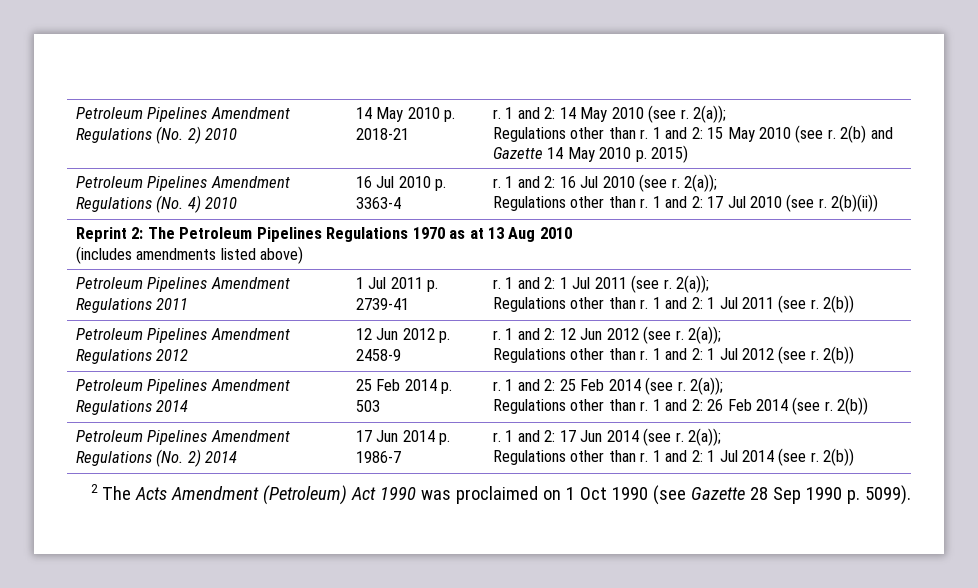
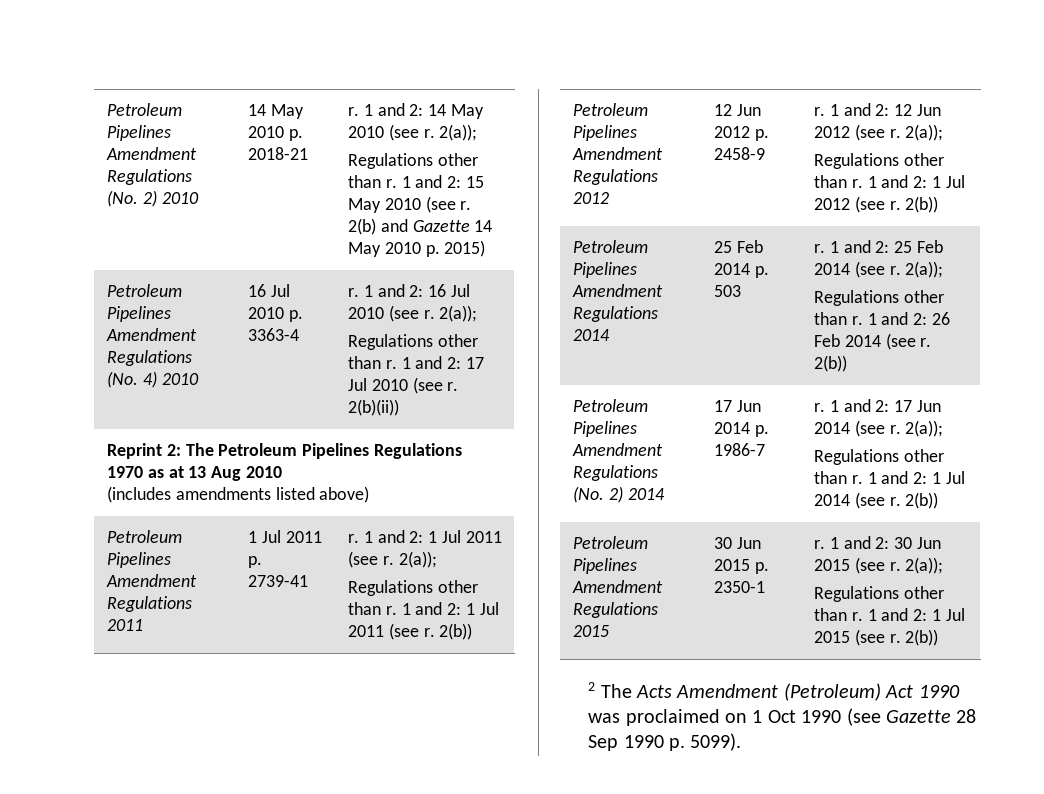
+ Petroleum Pipelines Amendment Regulations 2015 | 30 Jun 2015 p. 2350-1 | r. 1 and 2: 30 Jun 2015 (see r. 2(a));
+ Regulations other than r. 1 and 2: 1 Jul 2015 (see r. 2(b))

